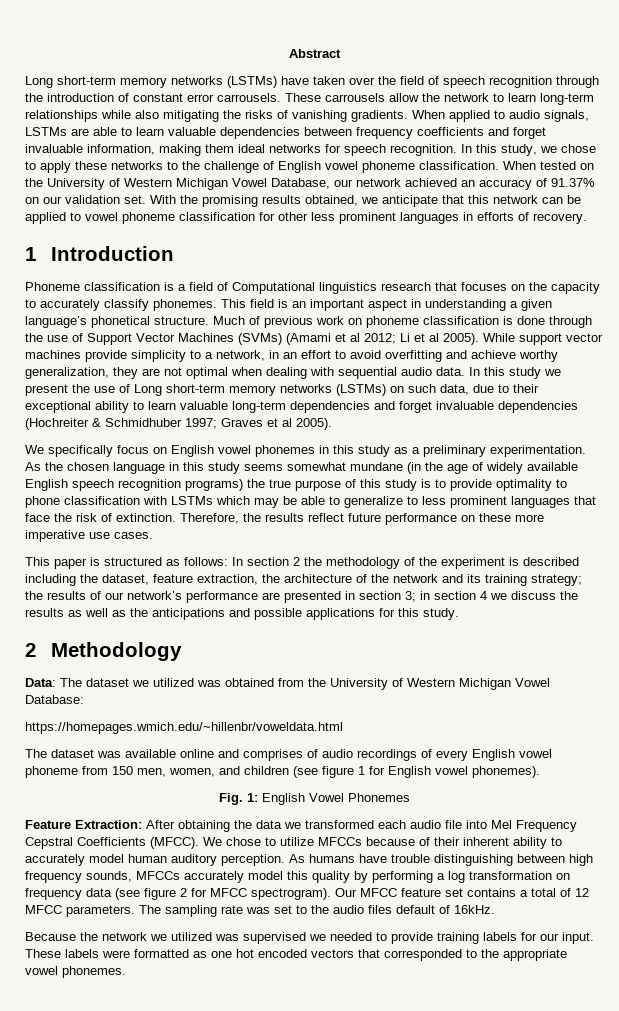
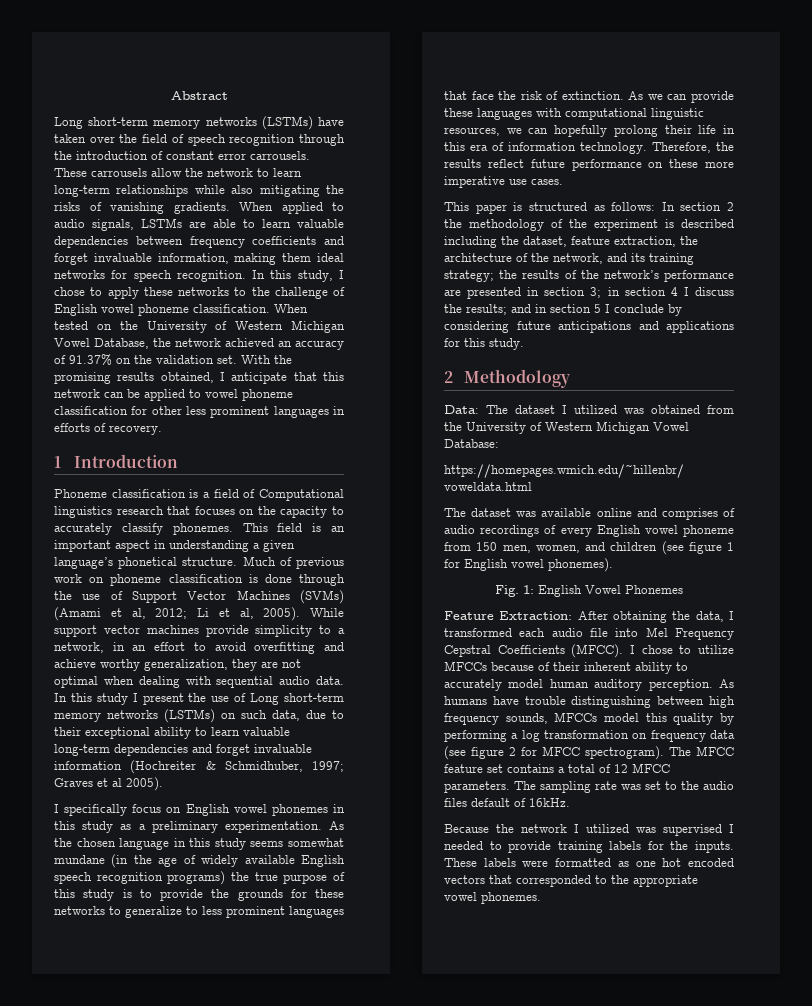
- In this study, we chose to apply these networks to the challenge of English vowel phoneme classification.
+ In this study, I chose to apply these networks to the challenge of English vowel phoneme classification.
- When tested on the University of Western Michigan Vowel Database, our network achieved an accuracy of 91.37% on our validation set.
+ When tested on the University of Western Michigan Vowel Database, the network achieved an accuracy of 91.37% on the validation set.
- With the promising results obtained, we anticipate that this network can be applied to vowel phoneme classification for other less prominent languages in efforts of recovery.
+ With the promising results obtained, I anticipate that this network can be applied to vowel phoneme classification for other less prominent languages in efforts of recovery.
- Much of previous work on phoneme classification is done through the use of Support Vector Machines (SVMs) (Amami et al 2012; Li et al 2005).
+ Much of previous work on phoneme classification is done through the use of Support Vector Machines (SVMs) (Amami et al, 2012; Li et al, 2005).
- In this study we present the use of Long short-term memory networks (LSTMs) on such data, due to their exceptional ability to learn valuable long-term dependencies and forget invaluable dependencies (Hochreiter & Schmidhuber 1997; Graves et al 2005).
+ In this study I present the use of Long short-term memory networks (LSTMs) on such data, due to their exceptional ability to learn valuable long-term dependencies and forget invaluable information (Hochreiter & Schmidhuber, 1997; Graves et al 2005).
- We specifically focus on English vowel phonemes in this study as a preliminary experimentation.
+ I specifically focus on English vowel phonemes in this study as a preliminary experimentation.
- As the chosen language in this study seems somewhat mundane (in the age of widely available English speech recognition programs) the true purpose of this study is to provide optimality to phone classification with LSTMs which may be able to generalize to less prominent languages that face the risk of extinction.
+ As the chosen language in this study seems somewhat mundane (in the age of widely available English speech recognition programs) the true purpose of this study is to provide the grounds for these networks to generalize to less prominent languages that face the risk of extinction.
+ As we can provide these languages with computational linguistic resources, we can hopefully prolong their life in this era of information technology.
- This paper is structured as follows: In section 2 the methodology of the experiment is described including the dataset, feature extraction, the architecture of the network and its training strategy; the results of our network’s performance are presented in section 3; in section 4 we discuss the results as well as the anticipations and possible applications for this study.
+ This paper is structured as follows: In section 2 the methodology of the experiment is described including the dataset, feature extraction, the architecture of the network, and its training strategy; the results of the network’s performance are presented in section 3; in section 4 I discuss the results; and in section 5 I conclude by considering future anticipations and applications for this study.
- Data: The dataset we utilized was obtained from the University of Western Michigan Vowel Database:
+ Data: The dataset I utilized was obtained from the University of Western Michigan Vowel Database:
- Feature Extraction: After obtaining the data we transformed each audio file into Mel Frequency Cepstral Coefficients (MFCC).
+ Feature Extraction: After obtaining the data, I transformed each audio file into Mel Frequency Cepstral Coefficients (MFCC).
- We chose to utilize MFCCs because of their inherent ability to accurately model human auditory perception.
+ I chose to utilize MFCCs because of their inherent ability to accurately model human auditory perception.
- As humans have trouble distinguishing between high frequency sounds, MFCCs accurately model this quality by performing a log transformation on frequency data (see figure 2 for MFCC spectrogram).
+ As humans have trouble distinguishing between high frequency sounds, MFCCs model this quality by performing a log transformation on frequency data (see figure 2 for MFCC spectrogram).
- Our MFCC feature set contains a total of 12 MFCC parameters.
+ The MFCC feature set contains a total of 12 MFCC parameters.
- Because the network we utilized was supervised we needed to provide training labels for our input.
+ Because the network I utilized was supervised I needed to provide training labels for the inputs.

